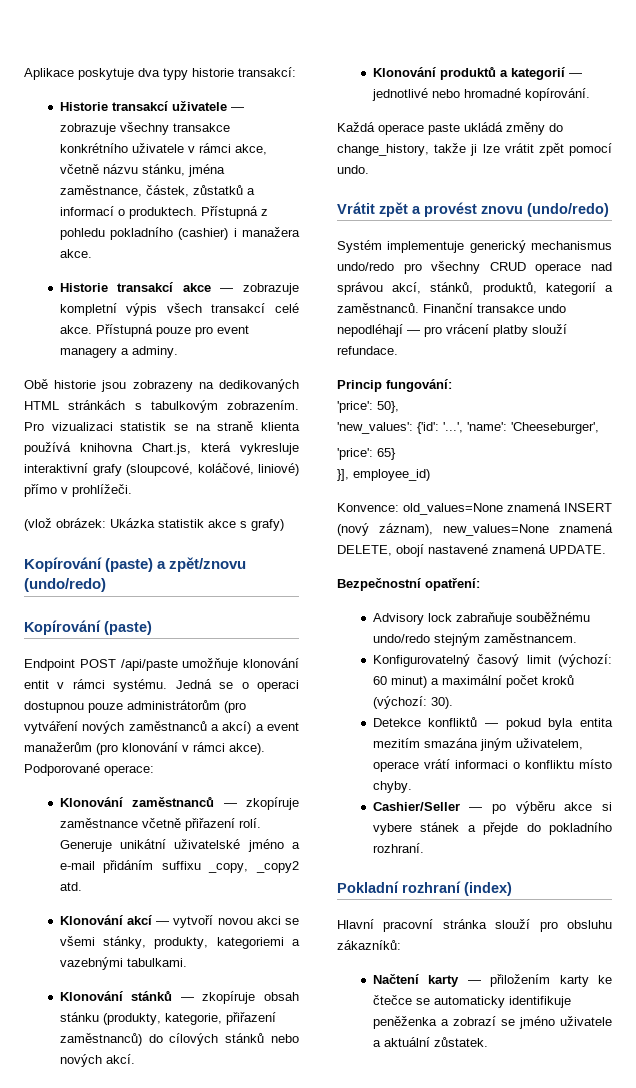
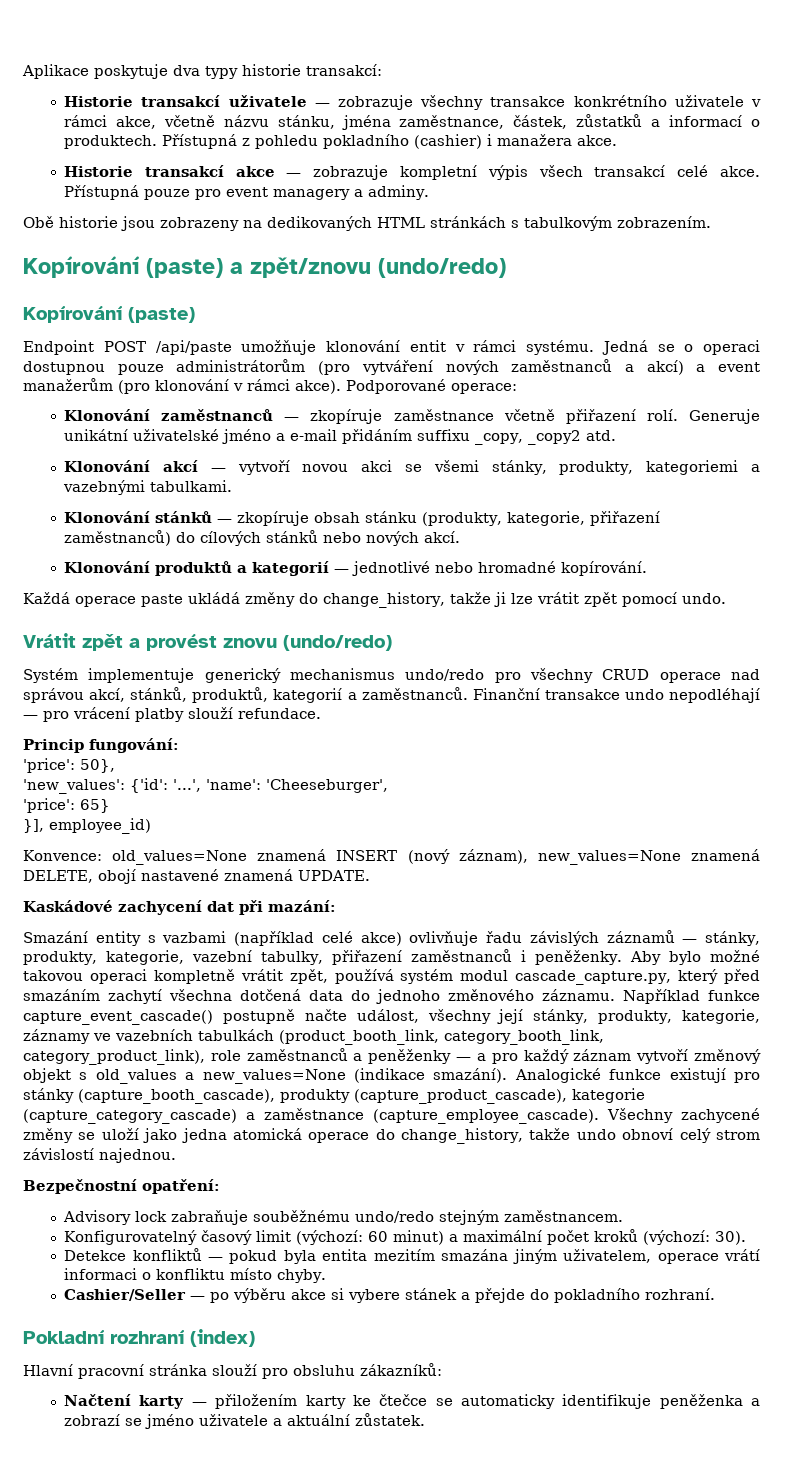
- Pro vizualizaci statistik se na straně klienta používá knihovna Chart.js, která vykresluje interaktivní grafy (sloupcové, koláčové, liniové) přímo v prohlížeči.
- (vlož obrázek: Ukázka statistik akce s grafy)
+ Kaskádové zachycení dat při mazání:
+ Smazání entity s vazbami (například celé akce) ovlivňuje řadu závislých záznamů — stánky, produkty, kategorie, vazební tabulky, přiřazení zaměstnanců i peněženky. Aby bylo možné takovou operaci kompletně vrátit zpět, používá systém modul cascade_capture.py, který před smazáním zachytí všechna dotčená data do jednoho změnového záznamu. Například funkce capture_event_cascade() postupně načte událost, všechny její stánky, produkty, kategorie, záznamy ve vazebních tabulkách (product_booth_link, category_booth_link, category_product_link), role zaměstnanců a peněženky — a pro každý záznam vytvoří změnový objekt s old_values a new_values=None (indikace smazání). Analogické funkce existují pro stánky (capture_booth_cascade), produkty (capture_product_cascade), kategorie (capture_category_cascade) a zaměstnance (capture_employee_cascade). Všechny zachycené změny se uloží jako jedna atomická operace do change_history, takže undo obnoví celý strom závislostí najednou.

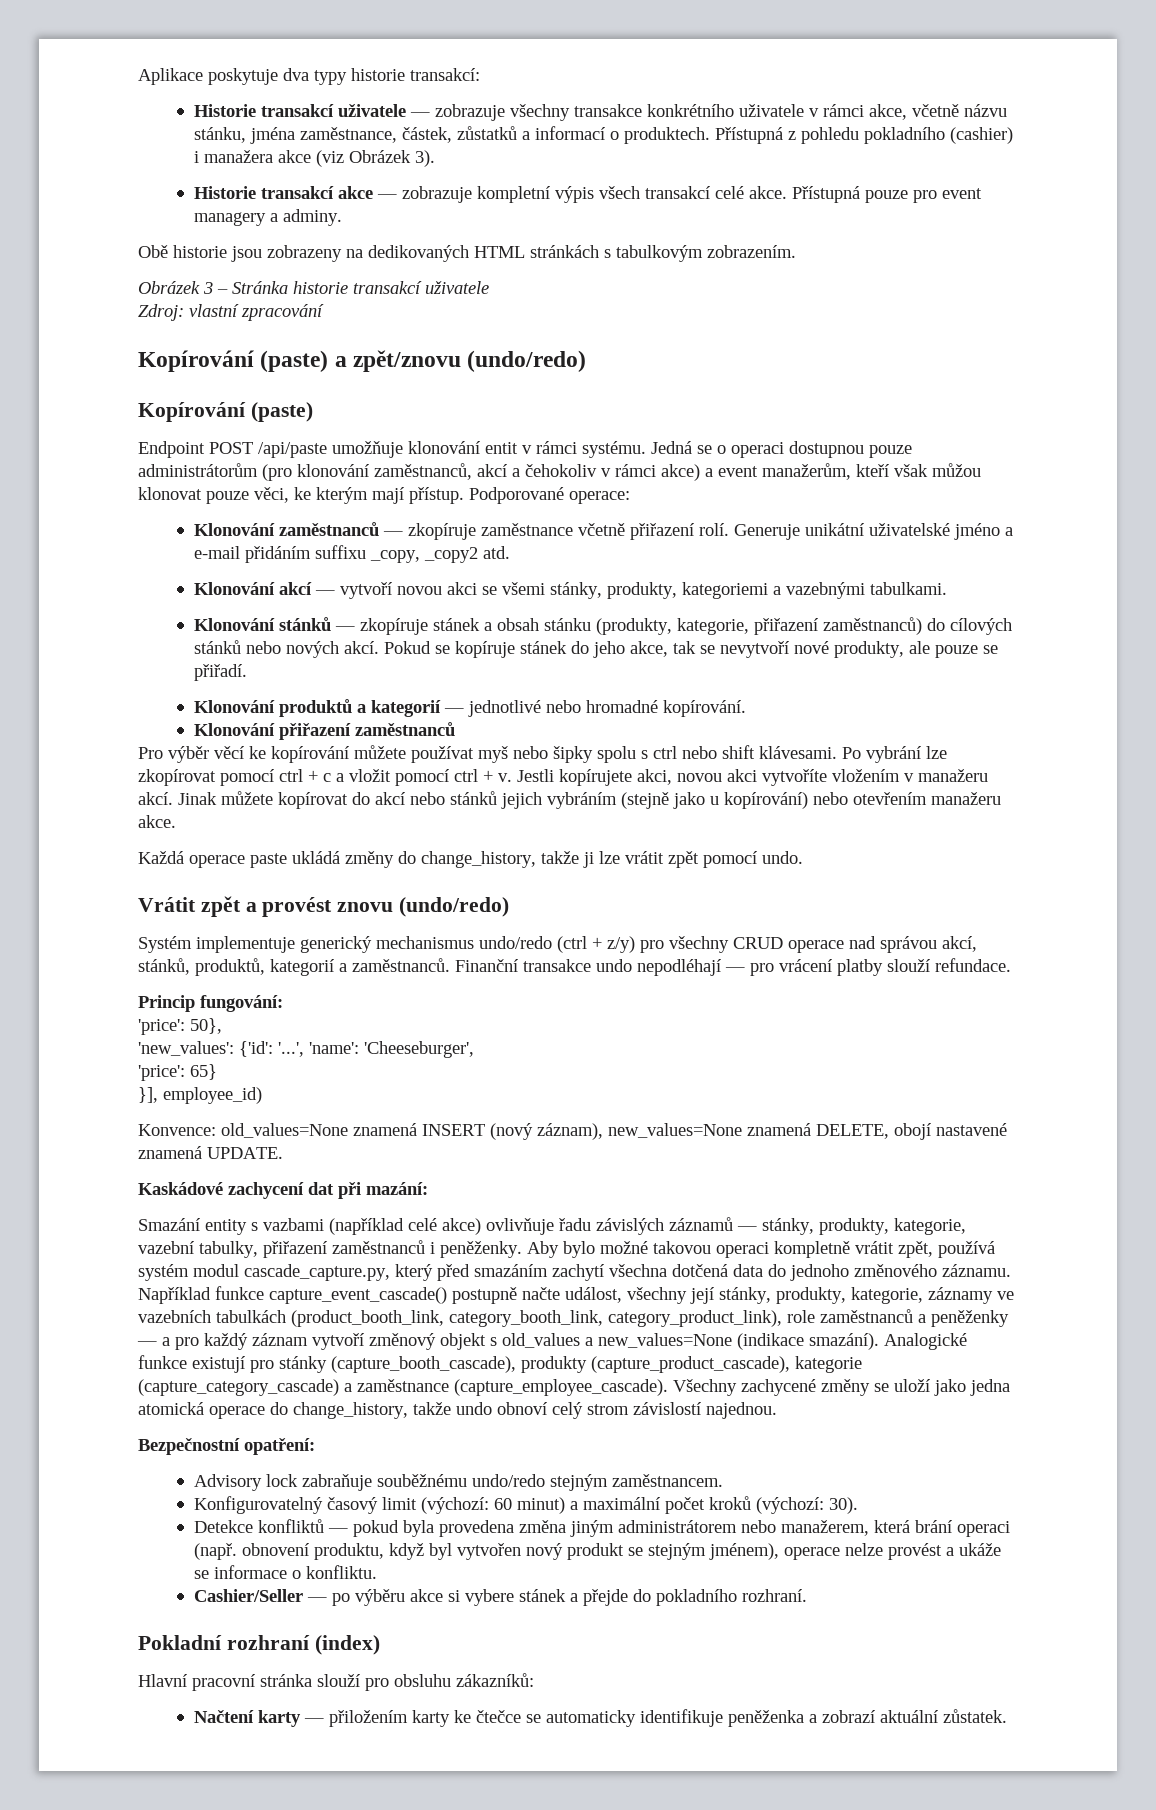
- Přístupná z pohledu pokladního (cashier) i manažera akce.
+ Přístupná z pohledu pokladního (cashier) i manažera akce (viz Obrázek 3).
+ Obrázek 3 – Stránka historie transakcí uživatele
+ Zdroj: vlastní zpracování
- Jedná se o operaci dostupnou pouze administrátorům (pro vytváření nových zaměstnanců a akcí) a event manažerům (pro klonování v rámci akce).
+ Jedná se o operaci dostupnou pouze administrátorům (pro klonování zaměstnanců, akcí a čehokoliv v rámci akce) a event manažerům, kteří však můžou klonovat pouze věci, ke kterým mají přístup.
- Klonování stánků — zkopíruje obsah stánku (produkty, kategorie, přiřazení zaměstnanců) do cílových stánků nebo nových akcí.
+ Klonování stánků — zkopíruje stánek a obsah stánku (produkty, kategorie, přiřazení zaměstnanců) do cílových stánků nebo nových akcí. Pokud se kopíruje stánek do jeho akce, tak se nevytvoří nové produkty, ale pouze se přiřadí.
+ Klonování přiřazení zaměstnanců
+ Pro výběr věcí ke kopírování můžete používat myš nebo šipky spolu s ctrl nebo shift klávesami. Po vybrání lze zkopírovat pomocí ctrl + c a vložit pomocí ctrl + v. Jestli kopírujete akci, novou akci vytvoříte vložením v manažeru akcí. Jinak můžete kopírovat do akcí nebo stánků jejich vybráním (stejně jako u kopírování) nebo otevřením manažeru akce.
- Systém implementuje generický mechanismus undo/redo pro všechny CRUD operace nad správou akcí, stánků, produktů, kategorií a zaměstnanců.
+ Systém implementuje generický mechanismus undo/redo (ctrl + z/y) pro všechny CRUD operace nad správou akcí, stánků, produktů, kategorií a zaměstnanců.
- Detekce konfliktů — pokud byla entita mezitím smazána jiným uživatelem, operace vrátí informaci o konfliktu místo chyby.
+ Detekce konfliktů — pokud byla provedena změna jiným administrátorem nebo manažerem, která brání operaci (např. obnovení produktu, když byl vytvořen nový produkt se stejným jménem), operace nelze provést a ukáže se informace o konfliktu.
- Načtení karty — přiložením karty ke čtečce se automaticky identifikuje peněženka a zobrazí se jméno uživatele a aktuální zůstatek.
+ Načtení karty — přiložením karty ke čtečce se automaticky identifikuje peněženka a zobrazí aktuální zůstatek.

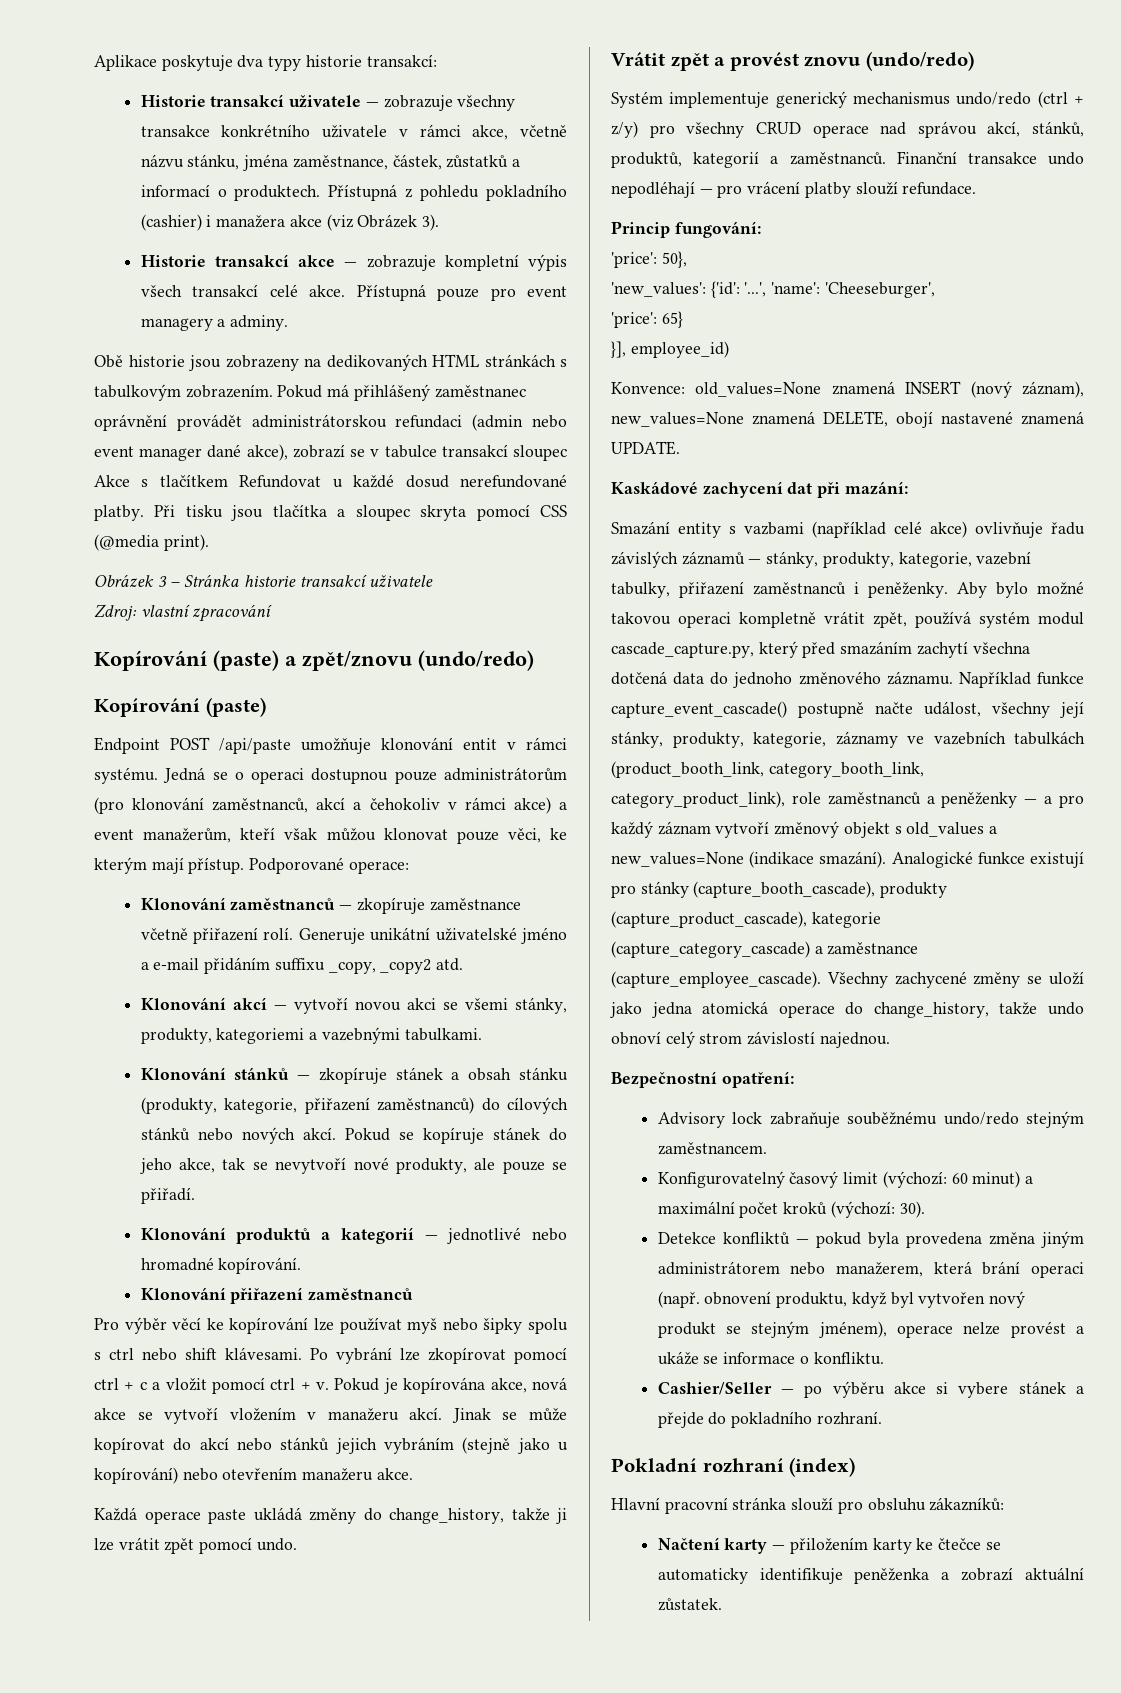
+ Pokud má přihlášený zaměstnanec oprávnění provádět administrátorskou refundaci (admin nebo event manager dané akce), zobrazí se v tabulce transakcí sloupec Akce s tlačítkem Refundovat u každé dosud nerefundované platby. Při tisku jsou tlačítka a sloupec skryta pomocí CSS (@media print).
- Pro výběr věcí ke kopírování můžete používat myš nebo šipky spolu s ctrl nebo shift klávesami.
+ Pro výběr věcí ke kopírování lze používat myš nebo šipky spolu s ctrl nebo shift klávesami.
- Jestli kopírujete akci, novou akci vytvoříte vložením v manažeru akcí.
+ Pokud je kopírována akce, nová akce se vytvoří vložením v manažeru akcí.
- Jinak můžete kopírovat do akcí nebo stánků jejich vybráním (stejně jako u kopírování) nebo otevřením manažeru akce.
+ Jinak se může kopírovat do akcí nebo stánků jejich vybráním (stejně jako u kopírování) nebo otevřením manažeru akce.

